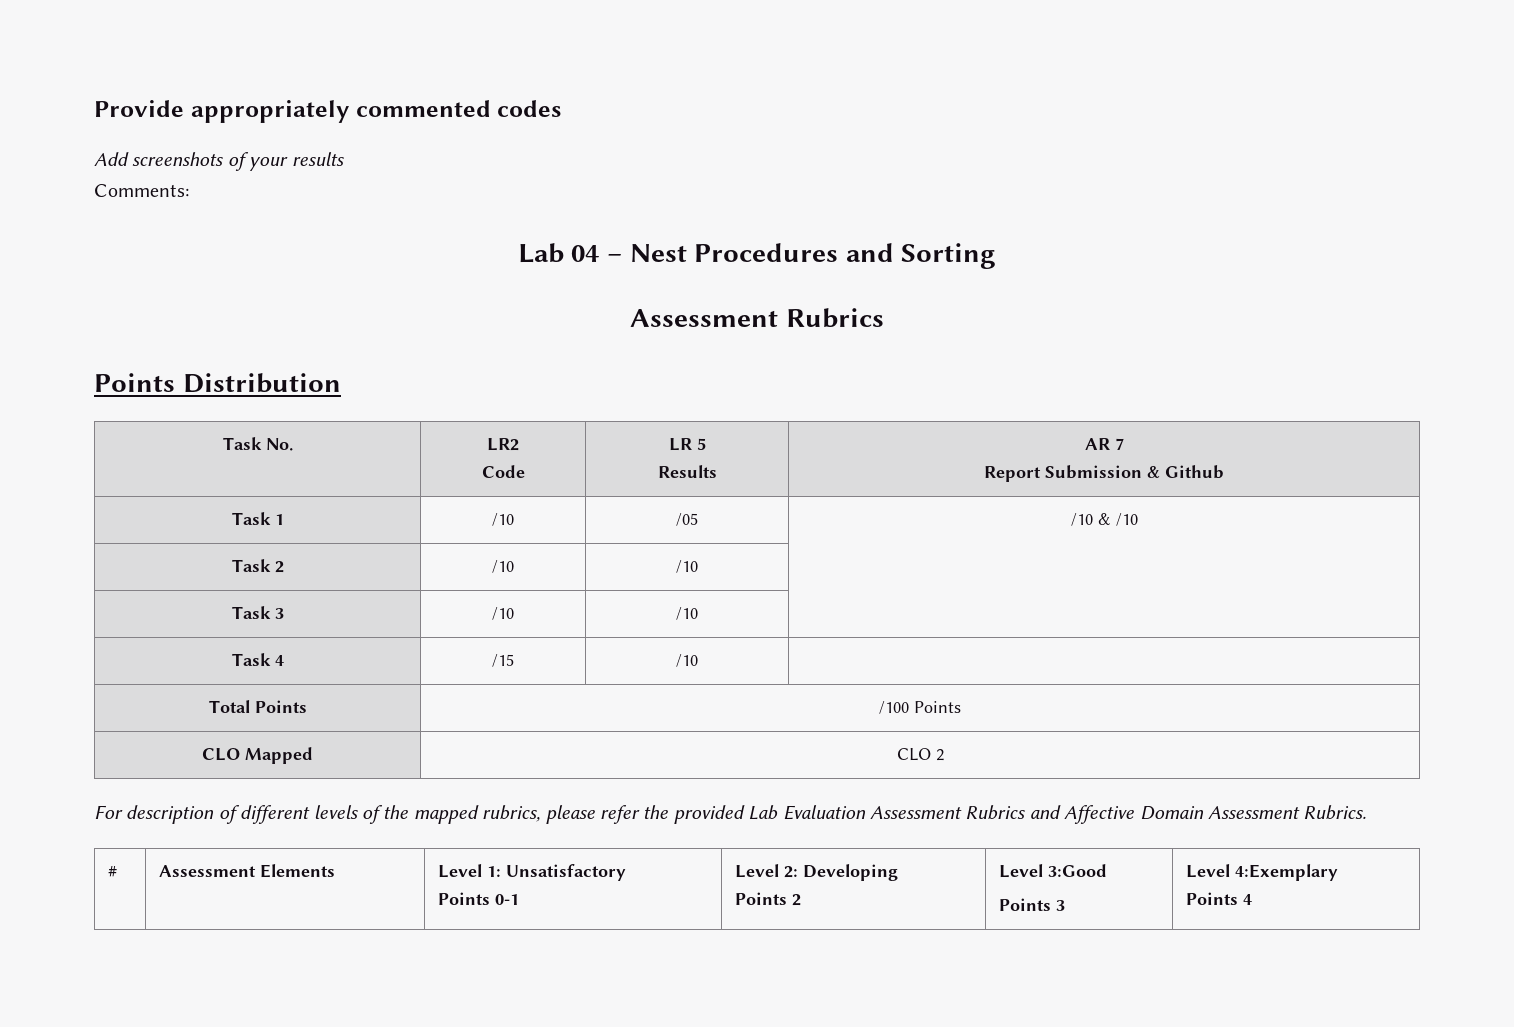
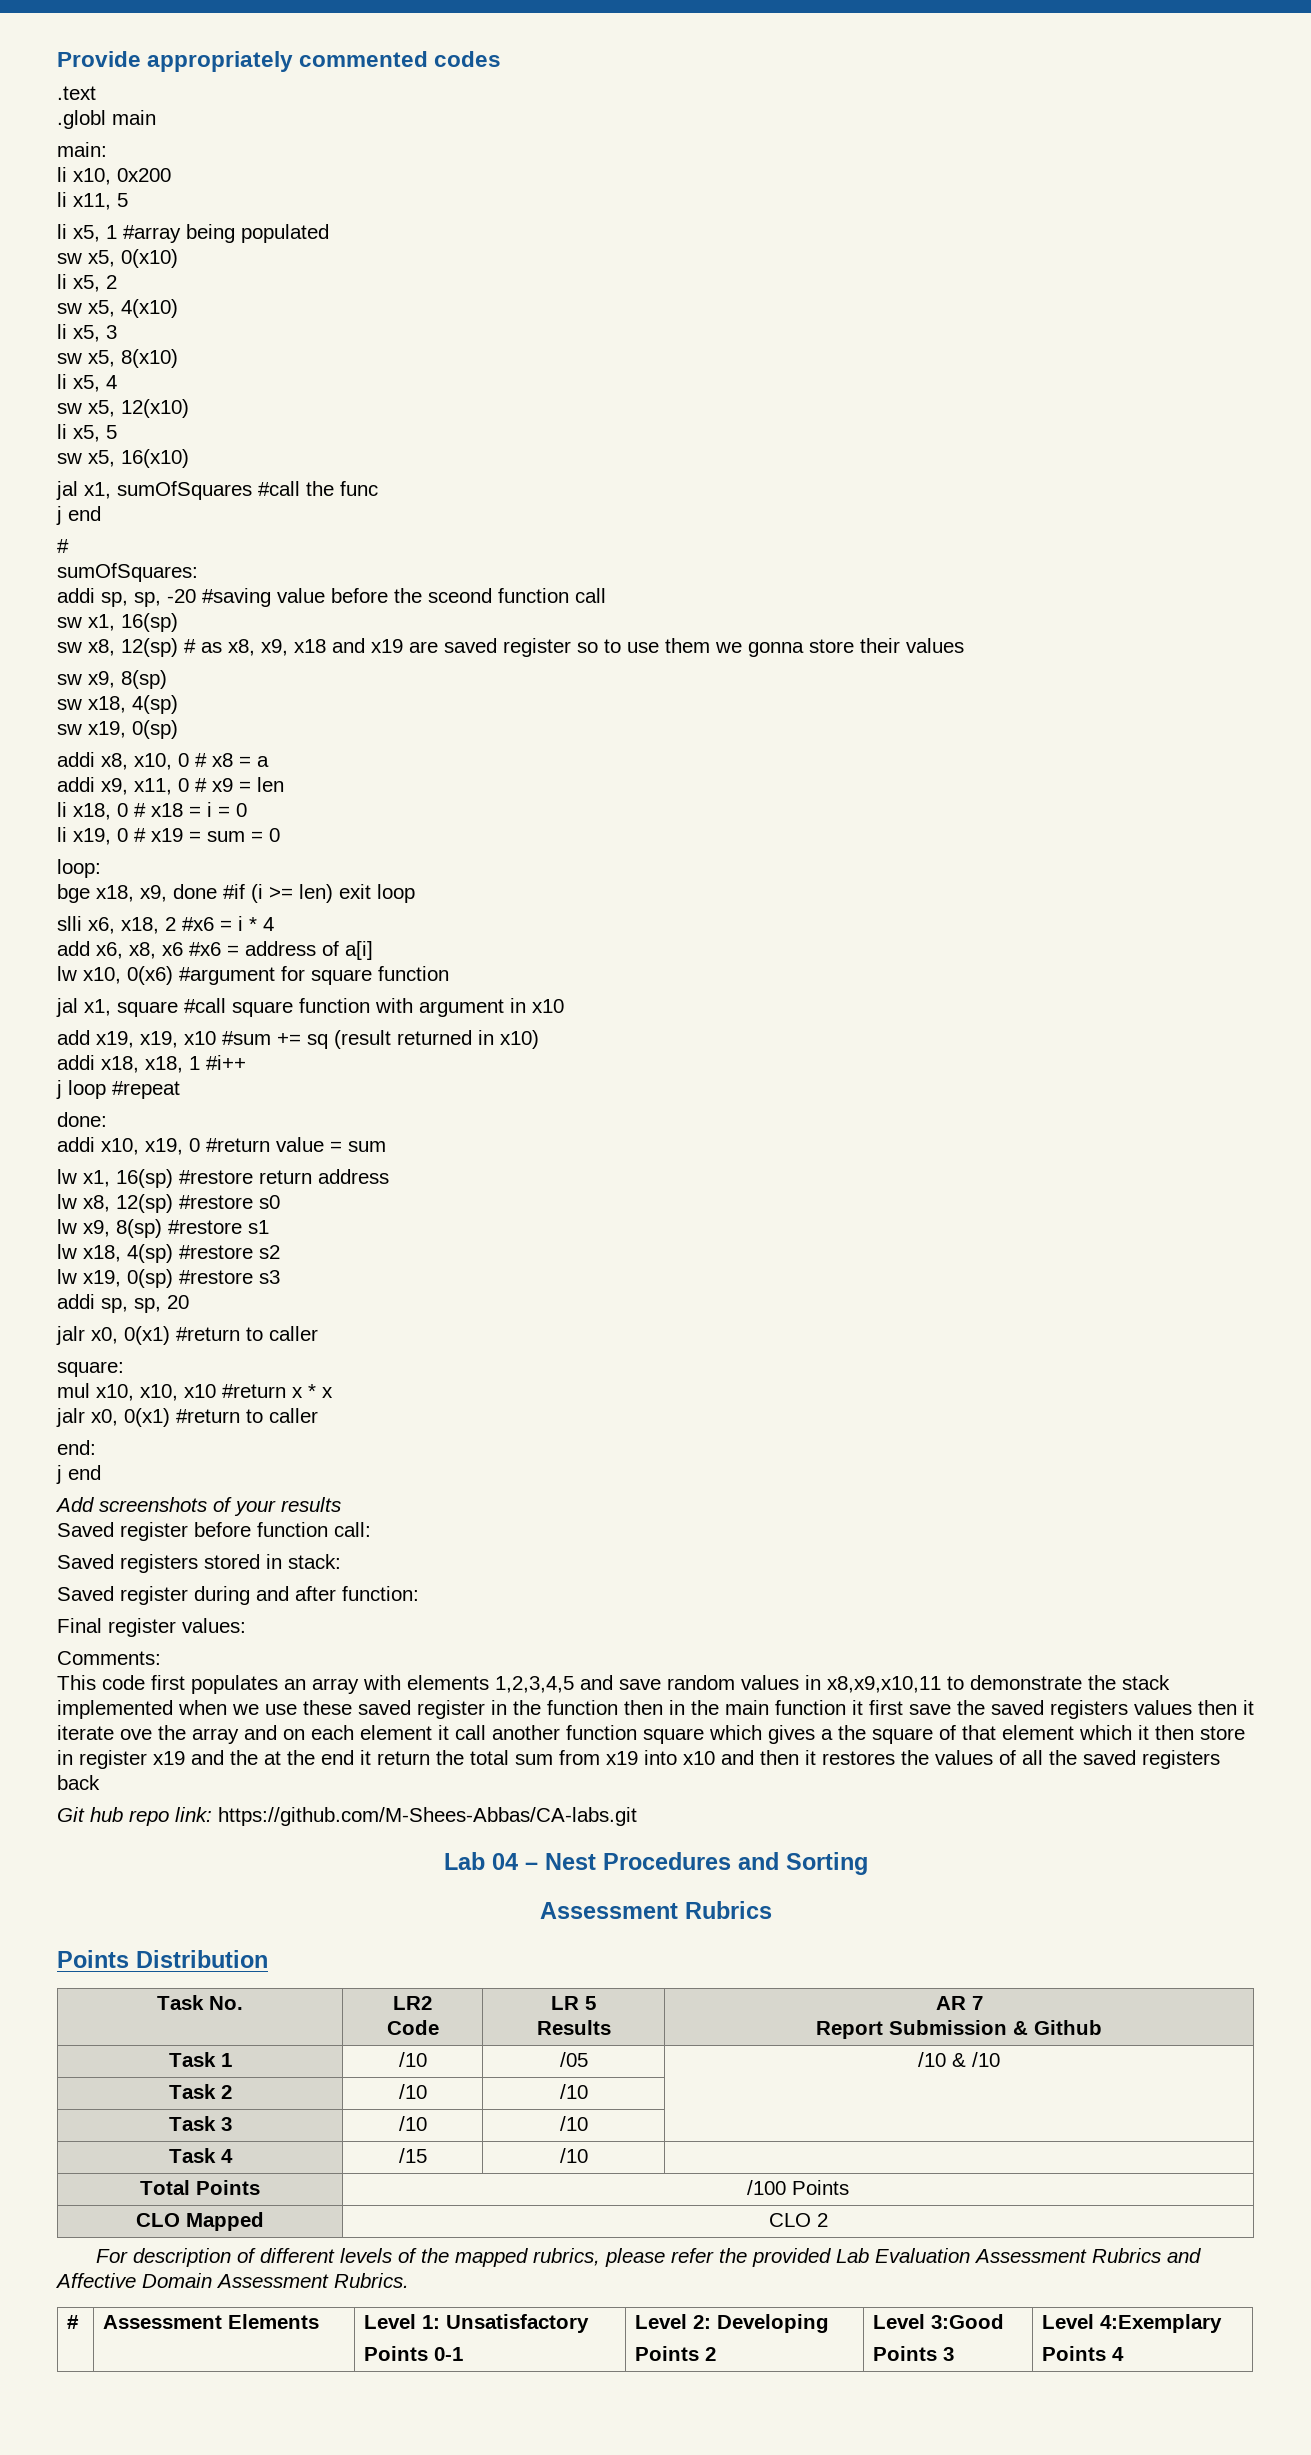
+ .text
+ .globl main
+ main:
+ li x10, 0x200
+ li x11, 5
+ li x5, 1 #array being populated
+ sw x5, 0(x10)
+ li x5, 2
+ sw x5, 4(x10)
+ li x5, 3
+ sw x5, 8(x10)
+ li x5, 4
+ sw x5, 12(x10)
+ li x5, 5
+ sw x5, 16(x10)
+ jal x1, sumOfSquares #call the func
+ j end
+ #
+ sumOfSquares:
+ addi sp, sp, -20 #saving value before the sceond function call
+ sw x1, 16(sp)
+ sw x8, 12(sp) # as x8, x9, x18 and x19 are saved register so to use them we gonna store their values
+ sw x9, 8(sp)
+ sw x18, 4(sp)
+ sw x19, 0(sp)
+ addi x8, x10, 0 # x8 = a
+ addi x9, x11, 0 # x9 = len
+ li x18, 0 # x18 = i = 0
+ li x19, 0 # x19 = sum = 0
+ loop:
+ bge x18, x9, done #if (i >= len) exit loop
+ slli x6, x18, 2 #x6 = i * 4
+ add x6, x8, x6 #x6 = address of a[i]
+ lw x10, 0(x6) #argument for square function
+ jal x1, square #call square function with argument in x10
+ add x19, x19, x10 #sum += sq (result returned in x10)
+ addi x18, x18, 1 #i++
+ j loop #repeat
+ done:
+ addi x10, x19, 0 #return value = sum
+ lw x1, 16(sp) #restore return address
+ lw x8, 12(sp) #restore s0
+ lw x9, 8(sp) #restore s1
+ lw x18, 4(sp) #restore s2
+ lw x19, 0(sp) #restore s3
+ addi sp, sp, 20
+ jalr x0, 0(x1) #return to caller
+ square:
+ mul x10, x10, x10 #return x * x
+ jalr x0, 0(x1) #return to caller
+ end:
+ j end
+ Saved register before function call:
+ Saved registers stored in stack:
+ Saved register during and after function:
+ Final register values:
  Comments:
+ This code first populates an array with elements 1,2,3,4,5 and save random values in x8,x9,x10,11 to demonstrate the stack implemented when we use these saved register in the function then in the main function it first save the saved registers values then it iterate ove the array and on each element it call another function square which gives a the square of that element which it then store in register x19 and the at the end it return the total sum from x19 into x10 and then it restores the values of all the saved registers back
+ Git hub repo link: https://github.com/M-Shees-Abbas/CA-labs.git

